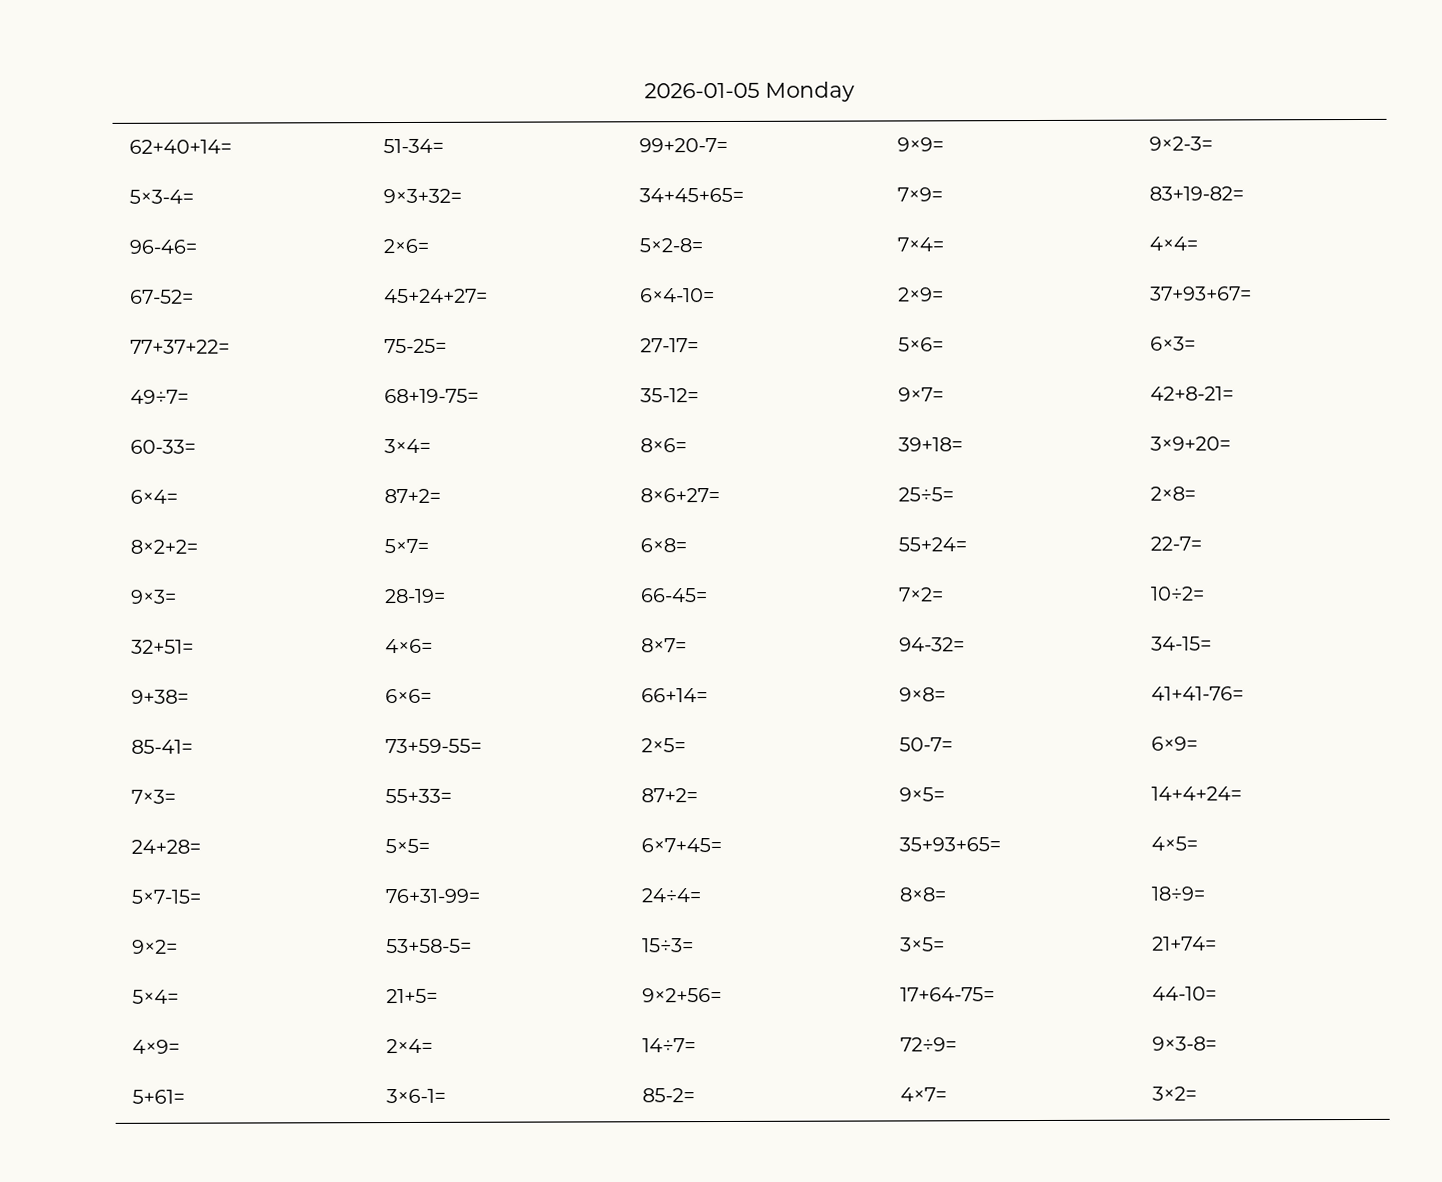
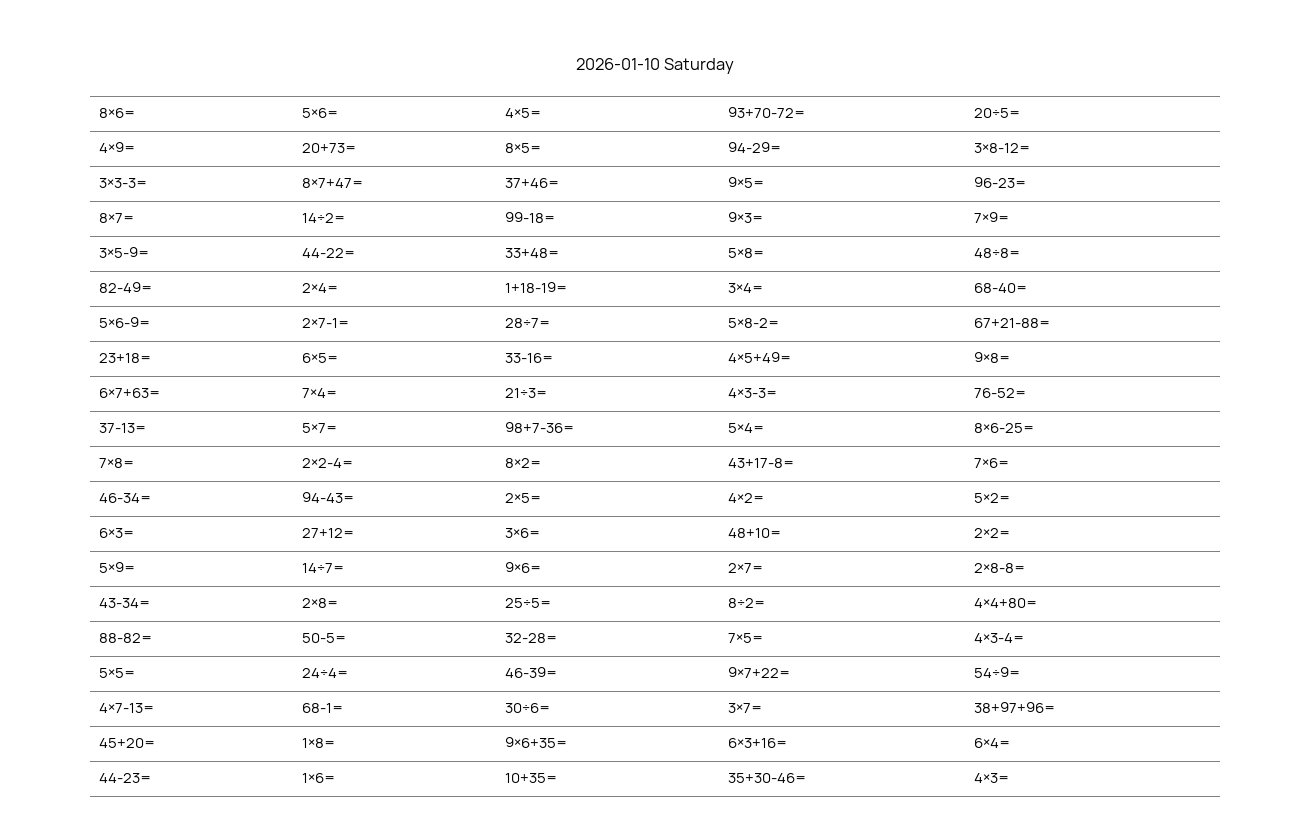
- 2026-01-05 Monday
- 62+40+14= | 51-34= | 99+20-7= | 9×9= | 9×2-3=
- 5×3-4= | 9×3+32= | 34+45+65= | 7×9= | 83+19-82=
- 96-46= | 2×6= | 5×2-8= | 7×4= | 4×4=
- 67-52= | 45+24+27= | 6×4-10= | 2×9= | 37+93+67=
- 77+37+22= | 75-25= | 27-17= | 5×6= | 6×3=
- 49÷7= | 68+19-75= | 35-12= | 9×7= | 42+8-21=
- 60-33= | 3×4= | 8×6= | 39+18= | 3×9+20=
- 6×4= | 87+2= | 8×6+27= | 25÷5= | 2×8=
- 8×2+2= | 5×7= | 6×8= | 55+24= | 22-7=
- 9×3= | 28-19= | 66-45= | 7×2= | 10÷2=
- 32+51= | 4×6= | 8×7= | 94-32= | 34-15=
- 9+38= | 6×6= | 66+14= | 9×8= | 41+41-76=
- 85-41= | 73+59-55= | 2×5= | 50-7= | 6×9=
- 7×3= | 55+33= | 87+2= | 9×5= | 14+4+24=
- 24+28= | 5×5= | 6×7+45= | 35+93+65= | 4×5=
- 5×7-15= | 76+31-99= | 24÷4= | 8×8= | 18÷9=
- 9×2= | 53+58-5= | 15÷3= | 3×5= | 21+74=
- 5×4= | 21+5= | 9×2+56= | 17+64-75= | 44-10=
- 4×9= | 2×4= | 14÷7= | 72÷9= | 9×3-8=
- 5+61= | 3×6-1= | 85-2= | 4×7= | 3×2=
+ 2026-01-10 Saturday
+ 8×6= | 5×6= | 4×5= | 93+70-72= | 20÷5=
+ 4×9= | 20+73= | 8×5= | 94-29= | 3×8-12=
+ 3×3-3= | 8×7+47= | 37+46= | 9×5= | 96-23=
+ 8×7= | 14÷2= | 99-18= | 9×3= | 7×9=
+ 3×5-9= | 44-22= | 33+48= | 5×8= | 48÷8=
+ 82-49= | 2×4= | 1+18-19= | 3×4= | 68-40=
+ 5×6-9= | 2×7-1= | 28÷7= | 5×8-2= | 67+21-88=
+ 23+18= | 6×5= | 33-16= | 4×5+49= | 9×8=
+ 6×7+63= | 7×4= | 21÷3= | 4×3-3= | 76-52=
+ 37-13= | 5×7= | 98+7-36= | 5×4= | 8×6-25=
+ 7×8= | 2×2-4= | 8×2= | 43+17-8= | 7×6=
+ 46-34= | 94-43= | 2×5= | 4×2= | 5×2=
+ 6×3= | 27+12= | 3×6= | 48+10= | 2×2=
+ 5×9= | 14÷7= | 9×6= | 2×7= | 2×8-8=
+ 43-34= | 2×8= | 25÷5= | 8÷2= | 4×4+80=
+ 88-82= | 50-5= | 32-28= | 7×5= | 4×3-4=
+ 5×5= | 24÷4= | 46-39= | 9×7+22= | 54÷9=
+ 4×7-13= | 68-1= | 30÷6= | 3×7= | 38+97+96=
+ 45+20= | 1×8= | 9×6+35= | 6×3+16= | 6×4=
+ 44-23= | 1×6= | 10+35= | 35+30-46= | 4×3=

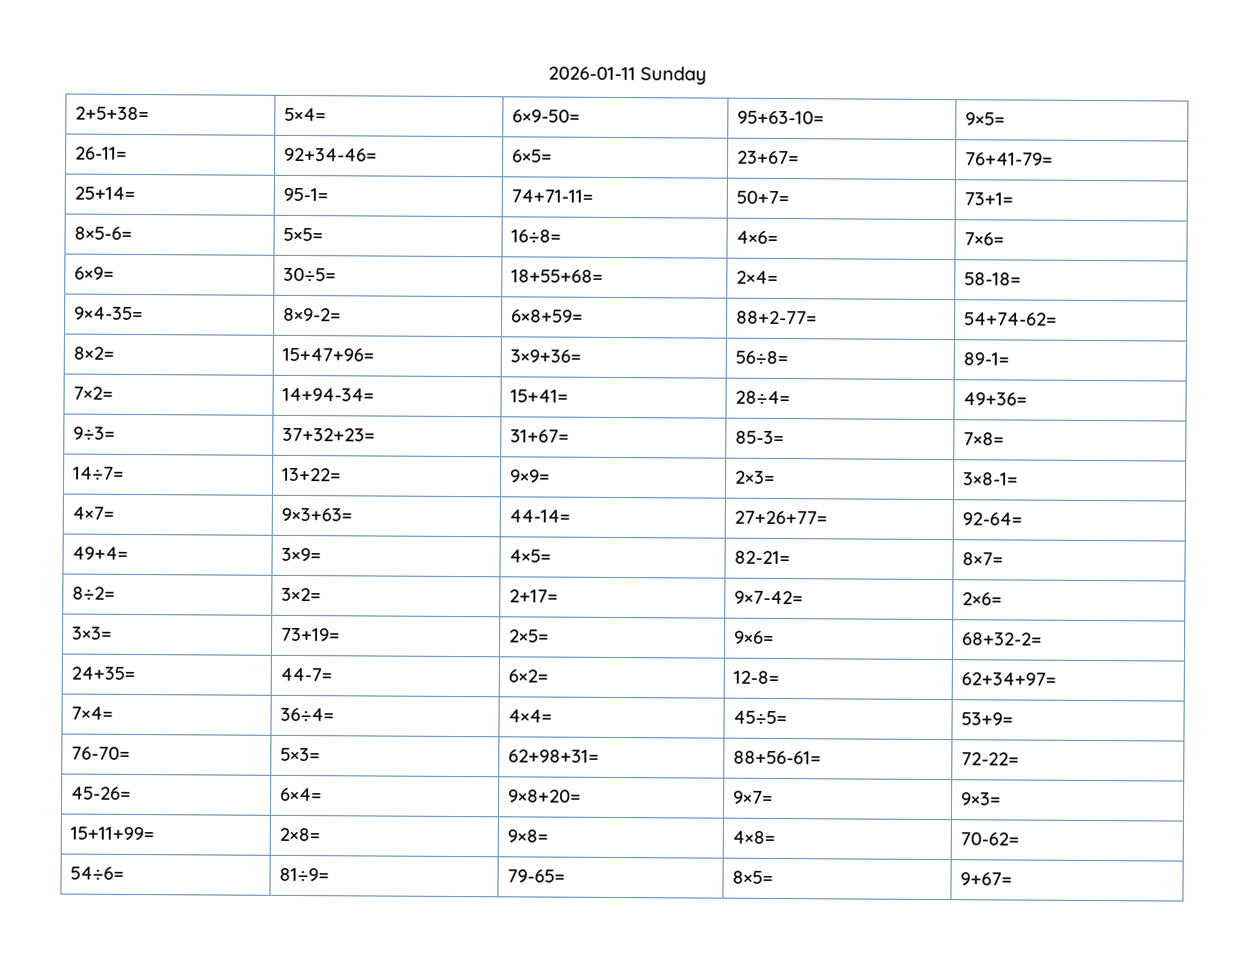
- 2026-01-10 Saturday
- 8×6= | 5×6= | 4×5= | 93+70-72= | 20÷5=
- 4×9= | 20+73= | 8×5= | 94-29= | 3×8-12=
- 3×3-3= | 8×7+47= | 37+46= | 9×5= | 96-23=
- 8×7= | 14÷2= | 99-18= | 9×3= | 7×9=
- 3×5-9= | 44-22= | 33+48= | 5×8= | 48÷8=
- 82-49= | 2×4= | 1+18-19= | 3×4= | 68-40=
- 5×6-9= | 2×7-1= | 28÷7= | 5×8-2= | 67+21-88=
- 23+18= | 6×5= | 33-16= | 4×5+49= | 9×8=
- 6×7+63= | 7×4= | 21÷3= | 4×3-3= | 76-52=
- 37-13= | 5×7= | 98+7-36= | 5×4= | 8×6-25=
- 7×8= | 2×2-4= | 8×2= | 43+17-8= | 7×6=
- 46-34= | 94-43= | 2×5= | 4×2= | 5×2=
- 6×3= | 27+12= | 3×6= | 48+10= | 2×2=
- 5×9= | 14÷7= | 9×6= | 2×7= | 2×8-8=
- 43-34= | 2×8= | 25÷5= | 8÷2= | 4×4+80=
- 88-82= | 50-5= | 32-28= | 7×5= | 4×3-4=
- 5×5= | 24÷4= | 46-39= | 9×7+22= | 54÷9=
- 4×7-13= | 68-1= | 30÷6= | 3×7= | 38+97+96=
- 45+20= | 1×8= | 9×6+35= | 6×3+16= | 6×4=
- 44-23= | 1×6= | 10+35= | 35+30-46= | 4×3=
+ 2026-01-11 Sunday
+ 2+5+38= | 5×4= | 6×9-50= | 95+63-10= | 9×5=
+ 26-11= | 92+34-46= | 6×5= | 23+67= | 76+41-79=
+ 25+14= | 95-1= | 74+71-11= | 50+7= | 73+1=
+ 8×5-6= | 5×5= | 16÷8= | 4×6= | 7×6=
+ 6×9= | 30÷5= | 18+55+68= | 2×4= | 58-18=
+ 9×4-35= | 8×9-2= | 6×8+59= | 88+2-77= | 54+74-62=
+ 8×2= | 15+47+96= | 3×9+36= | 56÷8= | 89-1=
+ 7×2= | 14+94-34= | 15+41= | 28÷4= | 49+36=
+ 9÷3= | 37+32+23= | 31+67= | 85-3= | 7×8=
+ 14÷7= | 13+22= | 9×9= | 2×3= | 3×8-1=
+ 4×7= | 9×3+63= | 44-14= | 27+26+77= | 92-64=
+ 49+4= | 3×9= | 4×5= | 82-21= | 8×7=
+ 8÷2= | 3×2= | 2+17= | 9×7-42= | 2×6=
+ 3×3= | 73+19= | 2×5= | 9×6= | 68+32-2=
+ 24+35= | 44-7= | 6×2= | 12-8= | 62+34+97=
+ 7×4= | 36÷4= | 4×4= | 45÷5= | 53+9=
+ 76-70= | 5×3= | 62+98+31= | 88+56-61= | 72-22=
+ 45-26= | 6×4= | 9×8+20= | 9×7= | 9×3=
+ 15+11+99= | 2×8= | 9×8= | 4×8= | 70-62=
+ 54÷6= | 81÷9= | 79-65= | 8×5= | 9+67=

